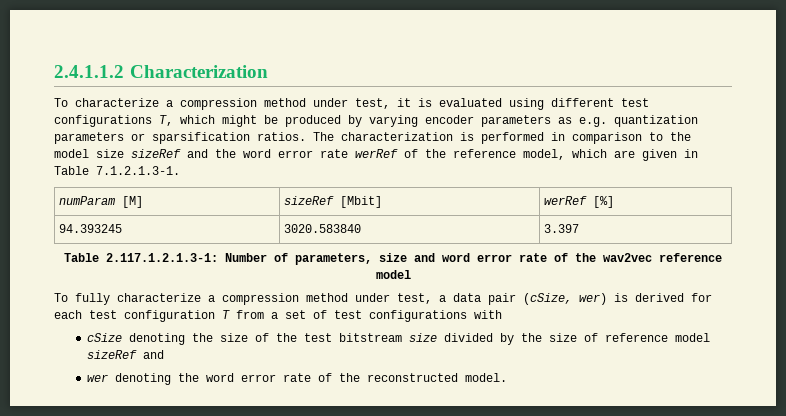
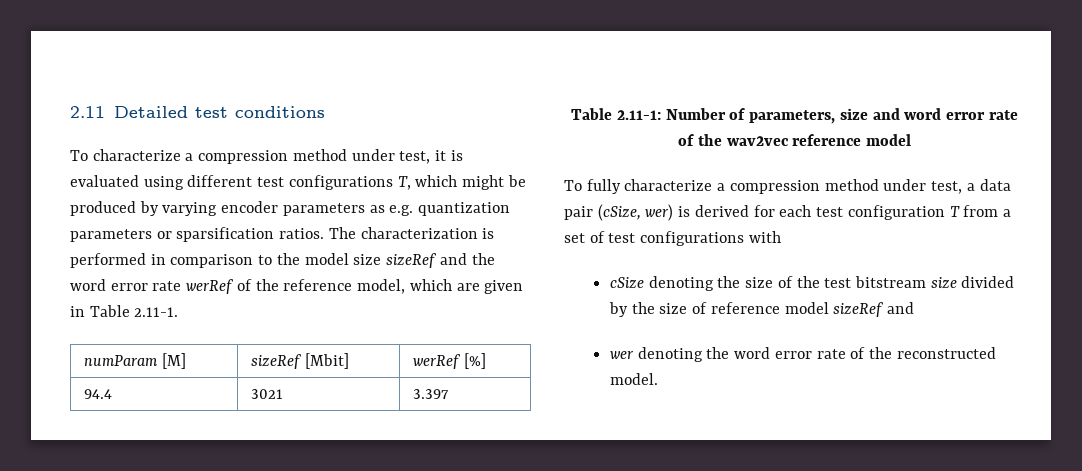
- 2.4.1.1.2 Characterization
+ 2.11 Detailed test conditions
- The characterization is performed in comparison to the model size sizeRef and the word error rate werRef of the reference model, which are given in Table 7.1.2.1.3-1.
+ The characterization is performed in comparison to the model size sizeRef and the word error rate werRef of the reference model, which are given in Table 2.11-1.
- 94.393245 | 3020.583840 | 3.397
+ 94.4 | 3021 | 3.397
- Table 2.117.1.2.1.3-1: Number of parameters, size and word error rate of the wav2vec reference model
+ Table 2.11-1: Number of parameters, size and word error rate of the wav2vec reference model

